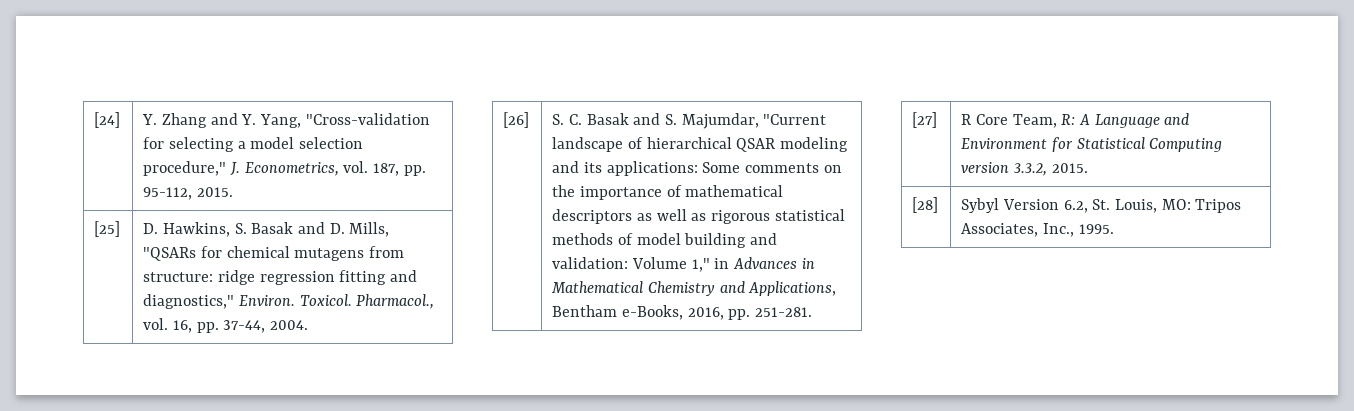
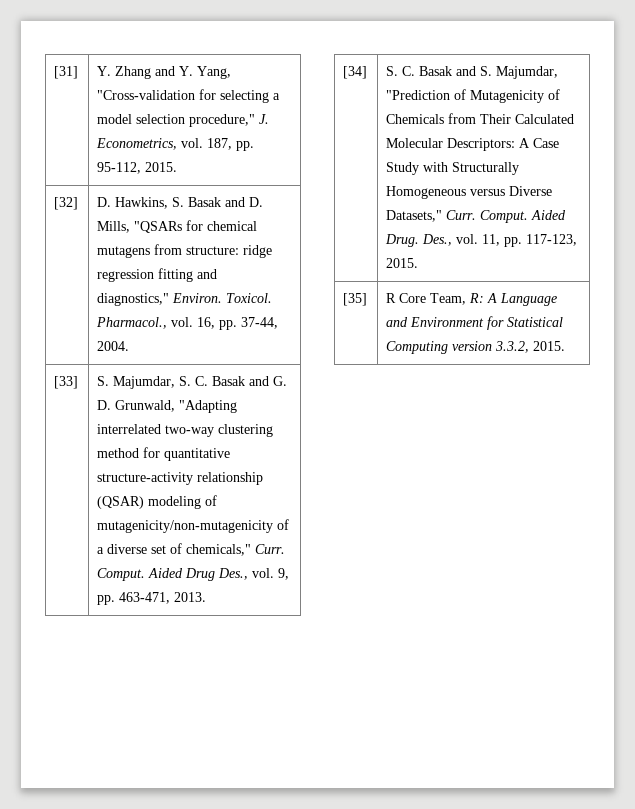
- [24] | Y. Zhang and Y. Yang, "Cross-validation for selecting a model selection procedure," J. Econometrics, vol. 187, pp. 95-112, 2015.
+ [31] | Y. Zhang and Y. Yang, "Cross-validation for selecting a model selection procedure," J. Econometrics, vol. 187, pp. 95-112, 2015.
- [25] | D. Hawkins, S. Basak and D. Mills, "QSARs for chemical mutagens from structure: ridge regression fitting and diagnostics," Environ. Toxicol. Pharmacol., vol. 16, pp. 37-44, 2004.
+ [32] | D. Hawkins, S. Basak and D. Mills, "QSARs for chemical mutagens from structure: ridge regression fitting and diagnostics," Environ. Toxicol. Pharmacol., vol. 16, pp. 37-44, 2004.
- [26] | S. C. Basak and S. Majumdar, "Current landscape of hierarchical QSAR modeling and its applications: Some comments on the importance of mathematical descriptors as well as rigorous statistical methods of model building and validation: Volume 1," in Advances in Mathematical Chemistry and Applications, Bentham e-Books, 2016, pp. 251-281.
- [27] | R Core Team, R: A Language and Environment for Statistical Computing version 3.3.2, 2015.
+ [33] | S. Majumdar, S. C. Basak and G. D. Grunwald, "Adapting interrelated two-way clustering method for quantitative structure-activity relationship (QSAR) modeling of mutagenicity/non-mutagenicity of a diverse set of chemicals," Curr. Comput. Aided Drug Des., vol. 9, pp. 463-471, 2013.
+ [34] | S. C. Basak and S. Majumdar, "Prediction of Mutagenicity of Chemicals from Their Calculated Molecular Descriptors: A Case Study with Structurally Homogeneous versus Diverse Datasets," Curr. Comput. Aided Drug. Des., vol. 11, pp. 117-123, 2015.
+ [35] | R Core Team, R: A Language and Environment for Statistical Computing version 3.3.2, 2015.
- [28] | Sybyl Version 6.2, St. Louis, MO: Tripos Associates, Inc., 1995.

